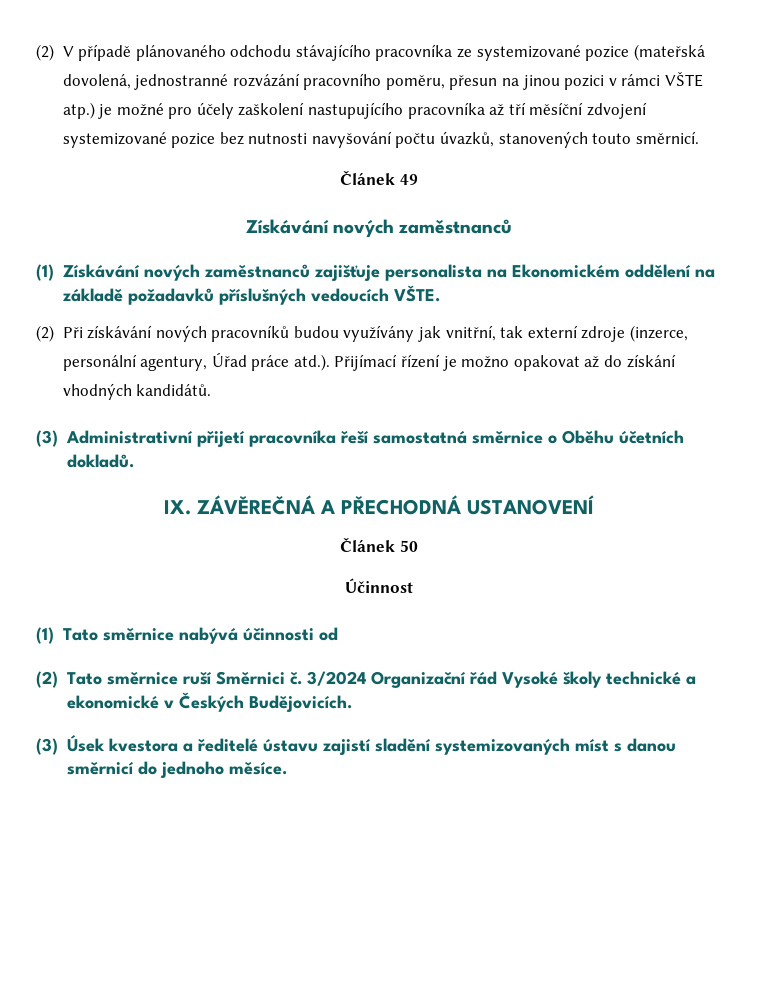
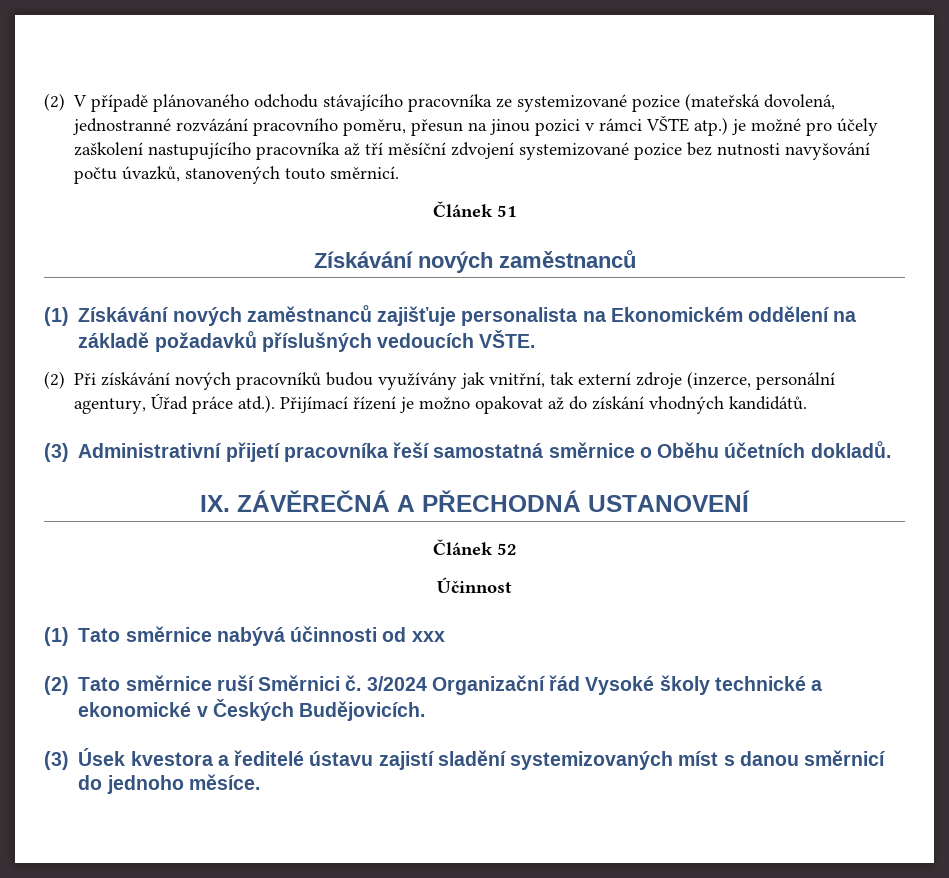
- Článek 49
+ Článek 51
- Článek 50
+ Článek 52
- (1) Tato směrnice nabývá účinnosti od
+ (1) Tato směrnice nabývá účinnosti od xxx

